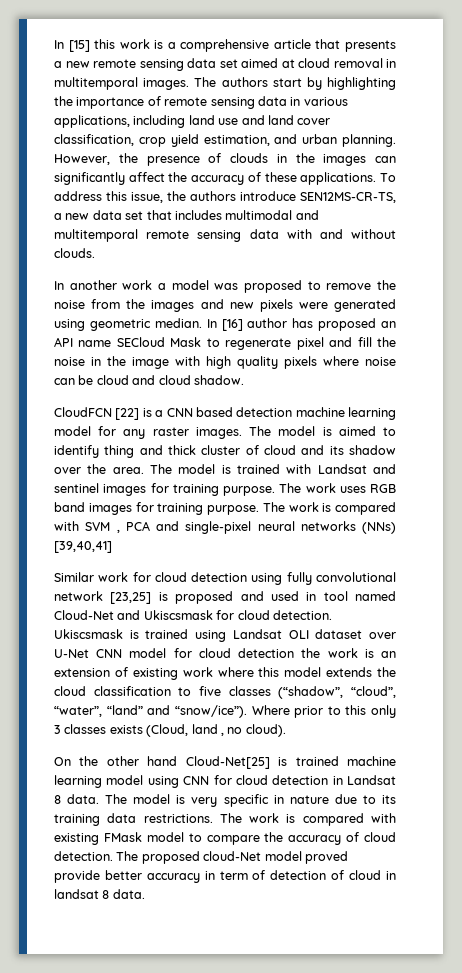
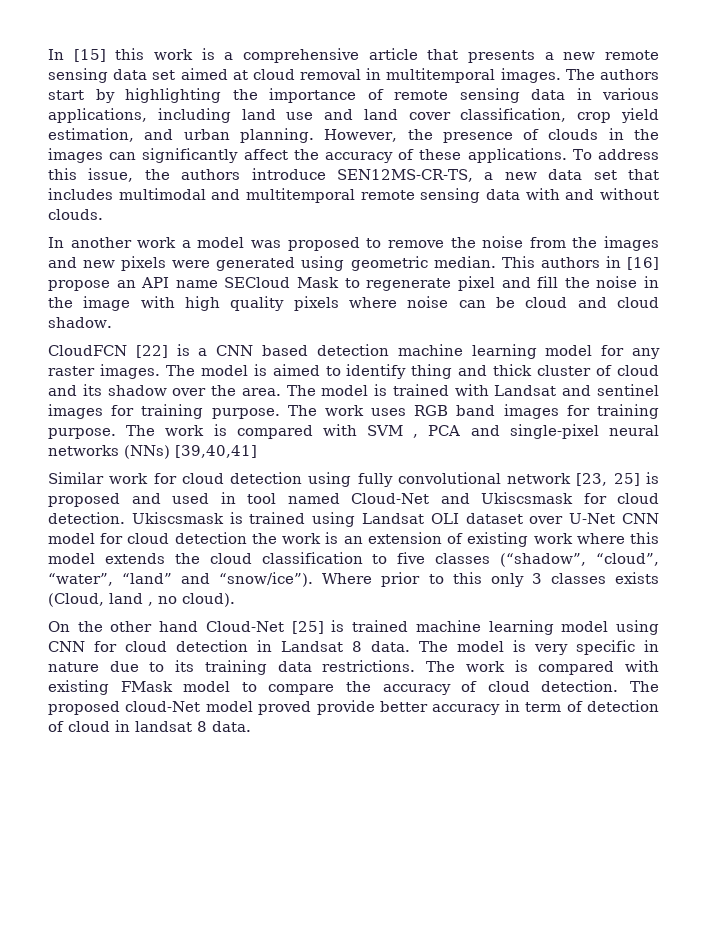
- In [16] author has proposed an API name SECloud Mask to regenerate pixel and fill the noise in the image with high quality pixels where noise can be cloud and cloud shadow.
+ This authors in [16] propose an API name SECloud Mask to regenerate pixel and fill the noise in the image with high quality pixels where noise can be cloud and cloud shadow.
- Similar work for cloud detection using fully convolutional network [23,25] is proposed and used in tool named Cloud-Net and Ukiscsmask for cloud detection.
+ Similar work for cloud detection using fully convolutional network [23, 25] is proposed and used in tool named Cloud-Net and Ukiscsmask for cloud detection.
- On the other hand Cloud-Net[25] is trained machine learning model using CNN for cloud detection in Landsat 8 data.
+ On the other hand Cloud-Net [25] is trained machine learning model using CNN for cloud detection in Landsat 8 data.

